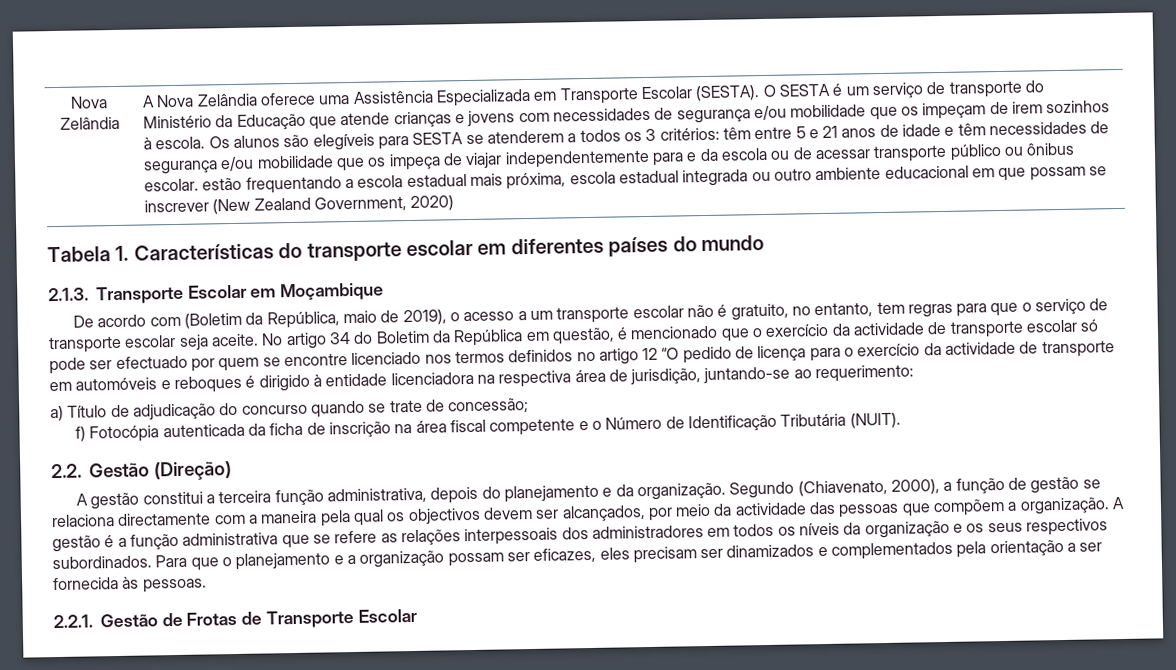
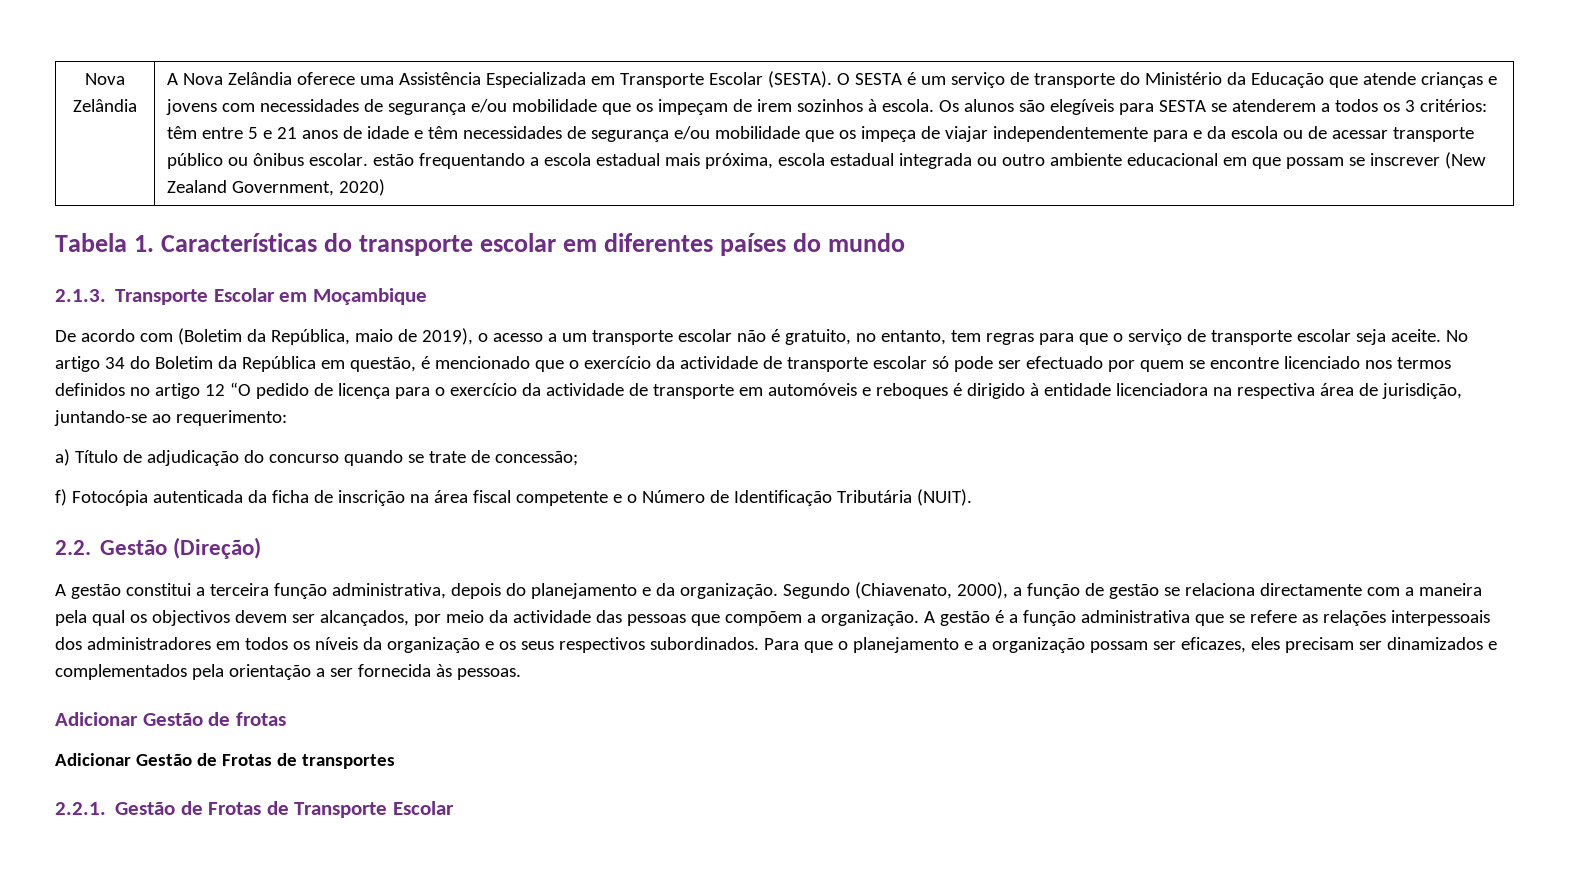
+ Adicionar Gestão de frotas
+ Adicionar Gestão de Frotas de transportes

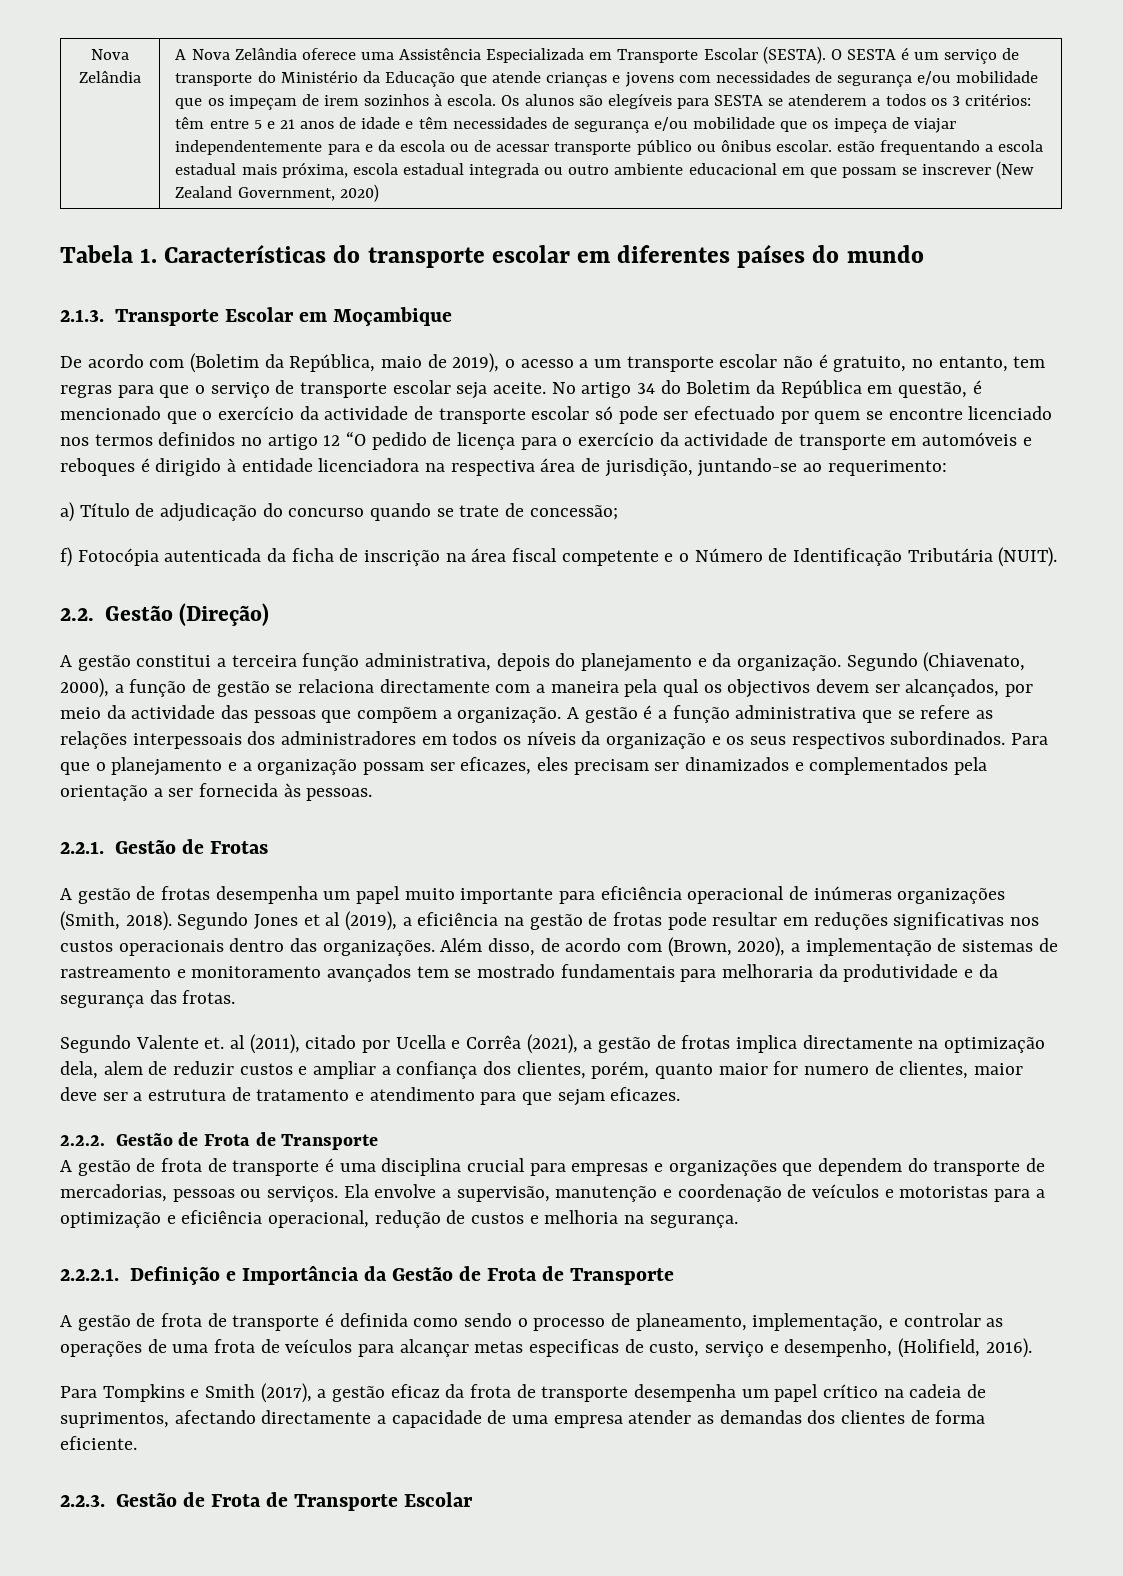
- Adicionar Gestão de frotas
- Adicionar Gestão de Frotas de transportes
- 2.2.1. Gestão de Frotas de Transporte Escolar
+ 2.2.1. Gestão de Frotas
+ A gestão de frotas desempenha um papel muito importante para eficiência operacional de inúmeras organizações (Smith, 2018). Segundo Jones et al (2019), a eficiência na gestão de frotas pode resultar em reduções significativas nos custos operacionais dentro das organizações. Além disso, de acordo com (Brown, 2020), a implementação de sistemas de rastreamento e monitoramento avançados tem se mostrado fundamentais para melhoraria da produtividade e da segurança das frotas.
+ Segundo Valente et. al (2011), citado por Ucella e Corrêa (2021), a gestão de frotas implica directamente na optimização dela, alem de reduzir custos e ampliar a confiança dos clientes, porém, quanto maior for numero de clientes, maior deve ser a estrutura de tratamento e atendimento para que sejam eficazes.
+ 2.2.2. Gestão de Frota de Transporte
+ A gestão de frota de transporte é uma disciplina crucial para empresas e organizações que dependem do transporte de mercadorias, pessoas ou serviços. Ela envolve a supervisão, manutenção e coordenação de veículos e motoristas para a optimização e eficiência operacional, redução de custos e melhoria na segurança.
+ 2.2.2.1. Definição e Importância da Gestão de Frota de Transporte
+ A gestão de frota de transporte é definida como sendo o processo de planeamento, implementação, e controlar as operações de uma frota de veículos para alcançar metas especificas de custo, serviço e desempenho, (Holifield, 2016).
+ Para Tompkins e Smith (2017), a gestão eficaz da frota de transporte desempenha um papel crítico na cadeia de suprimentos, afectando directamente a capacidade de uma empresa atender as demandas dos clientes de forma eficiente.
+ 2.2.3. Gestão de Frota de Transporte Escolar

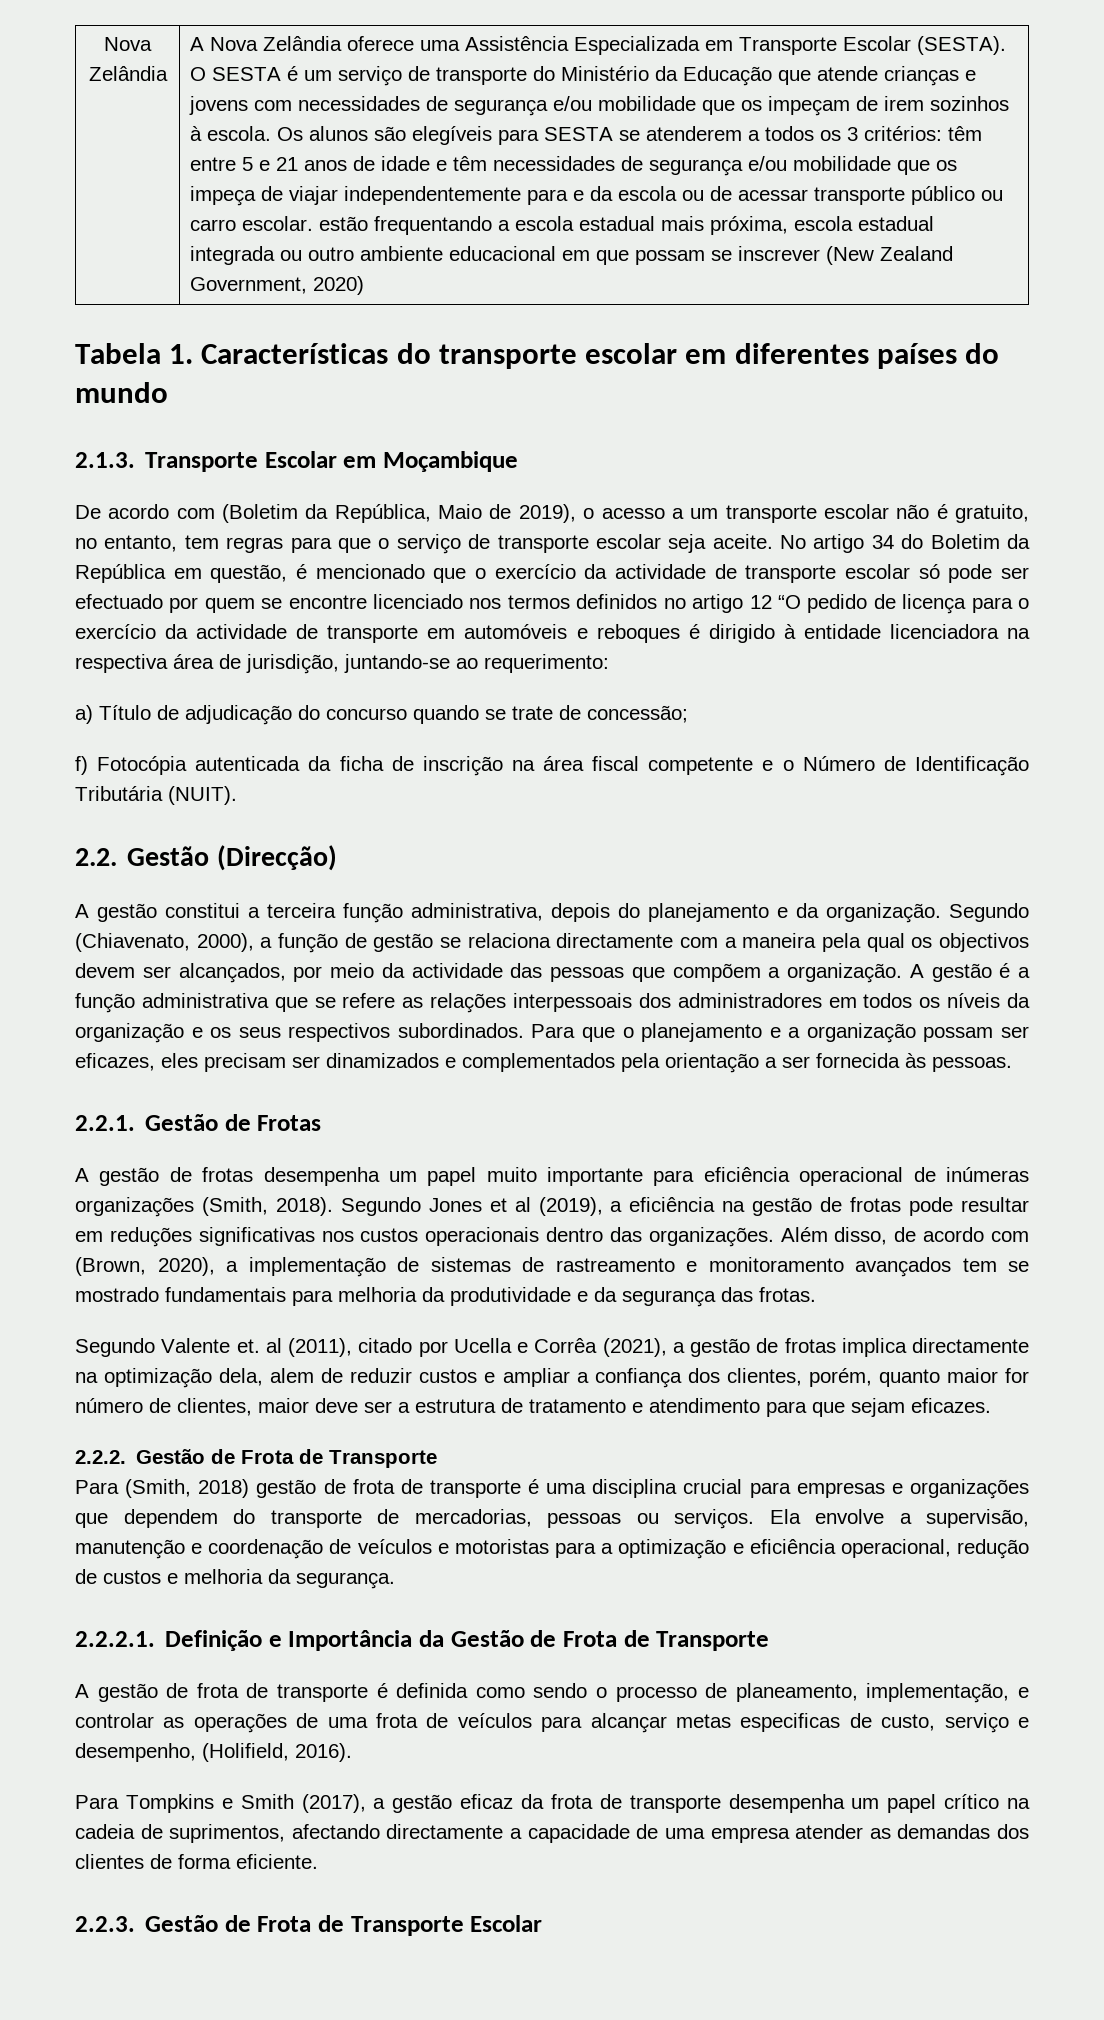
- têm entre 5 e 21 anos de idade e têm necessidades de segurança e/ou mobilidade que os impeça de viajar independentemente para e da escola ou de acessar transporte público ou ônibus escolar. estão frequentando a escola estadual mais próxima, escola estadual integrada ou outro ambiente educacional em que possam se inscrever (New Zealand Government, 2020)
+ têm entre 5 e 21 anos de idade e têm necessidades de segurança e/ou mobilidade que os impeça de viajar independentemente para e da escola ou de acessar transporte público ou carro escolar. estão frequentando a escola estadual mais próxima, escola estadual integrada ou outro ambiente educacional em que possam se inscrever (New Zealand Government, 2020)
- De acordo com (Boletim da República, maio de 2019), o acesso a um transporte escolar não é gratuito, no entanto, tem regras para que o serviço de transporte escolar seja aceite.
+ De acordo com (Boletim da República, Maio de 2019), o acesso a um transporte escolar não é gratuito, no entanto, tem regras para que o serviço de transporte escolar seja aceite.
- 2.2. Gestão (Direção)
+ 2.2. Gestão (Direcção)
- Além disso, de acordo com (Brown, 2020), a implementação de sistemas de rastreamento e monitoramento avançados tem se mostrado fundamentais para melhoraria da produtividade e da segurança das frotas.
+ Além disso, de acordo com (Brown, 2020), a implementação de sistemas de rastreamento e monitoramento avançados tem se mostrado fundamentais para melhoria da produtividade e da segurança das frotas.
- Segundo Valente et. al (2011), citado por Ucella e Corrêa (2021), a gestão de frotas implica directamente na optimização dela, alem de reduzir custos e ampliar a confiança dos clientes, porém, quanto maior for numero de clientes, maior deve ser a estrutura de tratamento e atendimento para que sejam eficazes.
+ Segundo Valente et. al (2011), citado por Ucella e Corrêa (2021), a gestão de frotas implica directamente na optimização dela, alem de reduzir custos e ampliar a confiança dos clientes, porém, quanto maior for número de clientes, maior deve ser a estrutura de tratamento e atendimento para que sejam eficazes.
- A gestão de frota de transporte é uma disciplina crucial para empresas e organizações que dependem do transporte de mercadorias, pessoas ou serviços.
+ Para (Smith, 2018) gestão de frota de transporte é uma disciplina crucial para empresas e organizações que dependem do transporte de mercadorias, pessoas ou serviços.
- Ela envolve a supervisão, manutenção e coordenação de veículos e motoristas para a optimização e eficiência operacional, redução de custos e melhoria na segurança.
+ Ela envolve a supervisão, manutenção e coordenação de veículos e motoristas para a optimização e eficiência operacional, redução de custos e melhoria da segurança.

